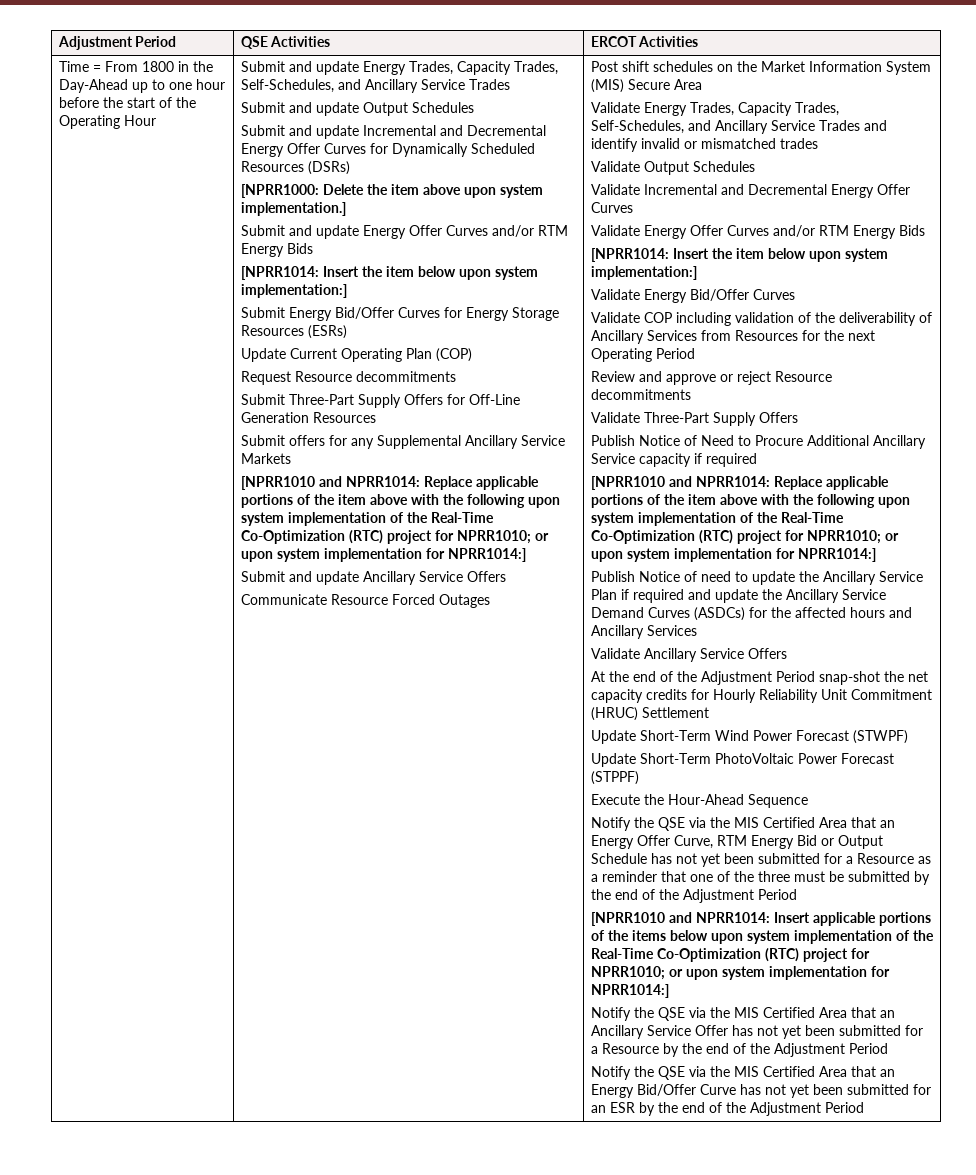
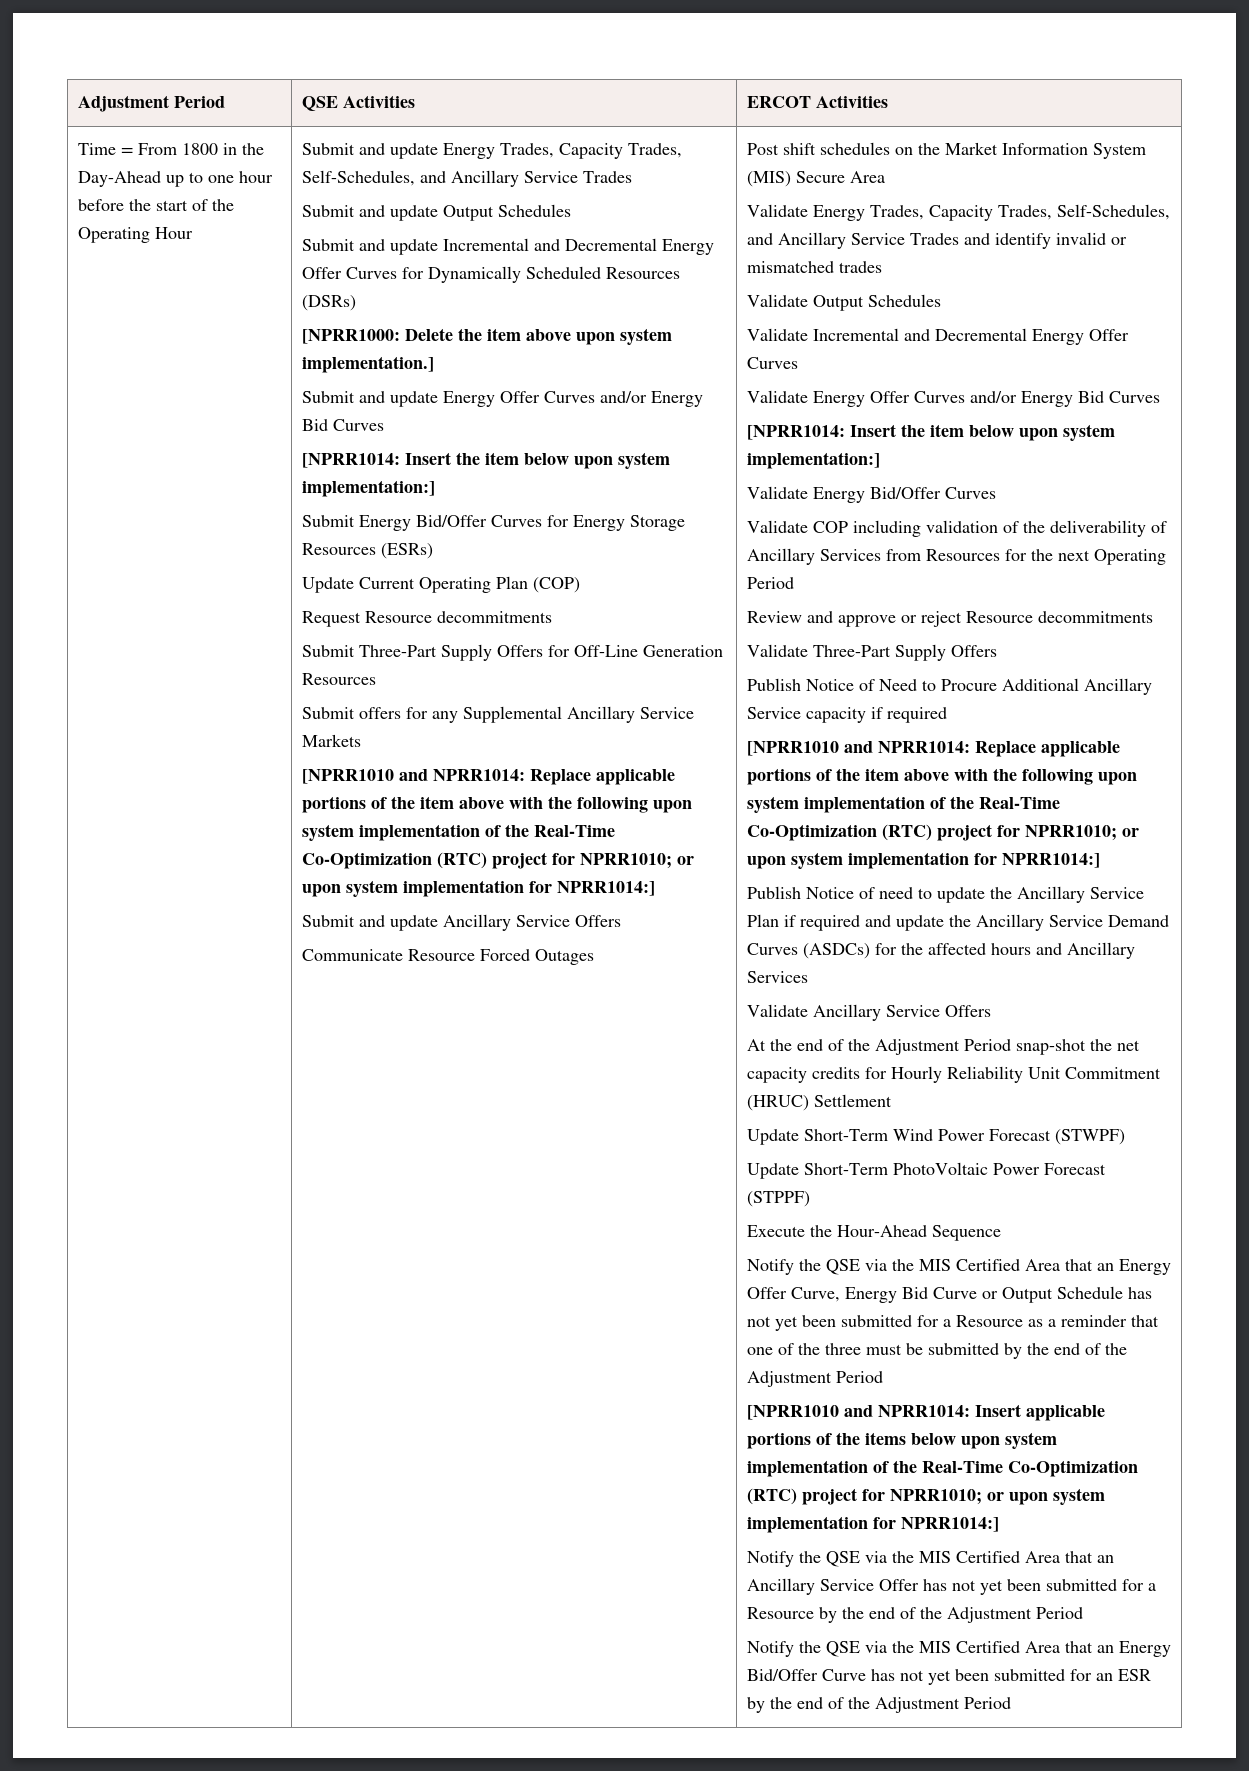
- Submit and update Energy Offer Curves and/or RTM Energy Bids
+ Submit and update Energy Offer Curves and/or Energy Bid Curves
- Validate Energy Offer Curves and/or RTM Energy Bids
+ Validate Energy Offer Curves and/or Energy Bid Curves
- Notify the QSE via the MIS Certified Area that an Energy Offer Curve, RTM Energy Bid or Output Schedule has not yet been submitted for a Resource as a reminder that one of the three must be submitted by the end of the Adjustment Period
+ Notify the QSE via the MIS Certified Area that an Energy Offer Curve, Energy Bid Curve or Output Schedule has not yet been submitted for a Resource as a reminder that one of the three must be submitted by the end of the Adjustment Period

